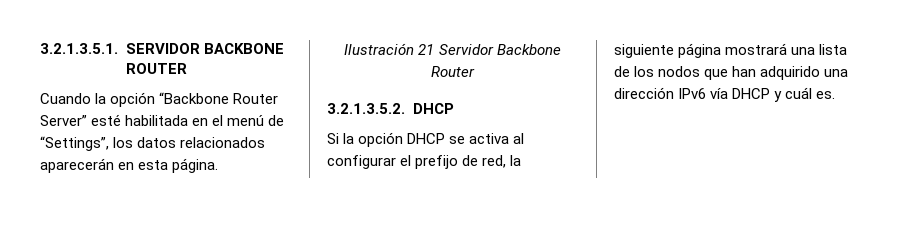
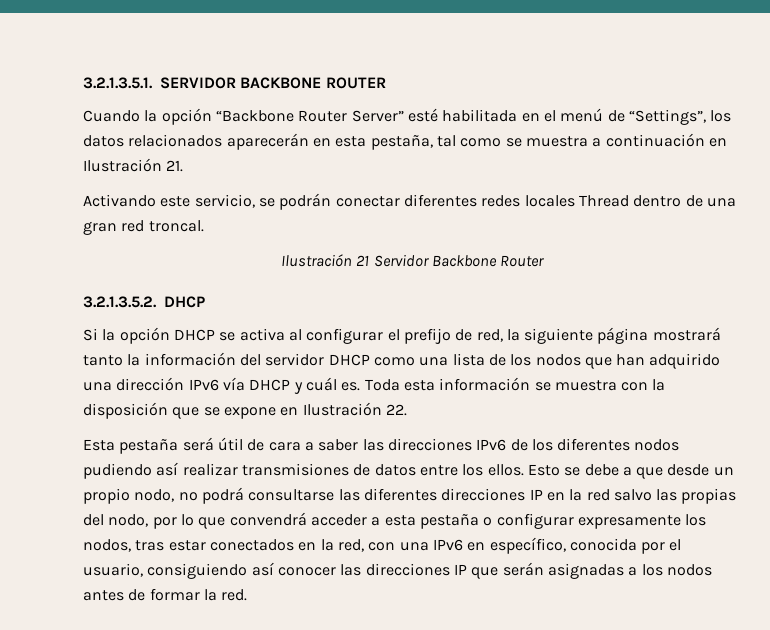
- Cuando la opción “Backbone Router Server” esté habilitada en el menú de “Settings”, los datos relacionados aparecerán en esta página.
+ Cuando la opción “Backbone Router Server” esté habilitada en el menú de “Settings”, los datos relacionados aparecerán en esta pestaña, tal como se muestra a continuación en Ilustración 21.
+ Activando este servicio, se podrán conectar diferentes redes locales Thread dentro de una gran red troncal.
- Si la opción DHCP se activa al configurar el prefijo de red, la siguiente página mostrará una lista de los nodos que han adquirido una dirección IPv6 vía DHCP y cuál es.
+ Si la opción DHCP se activa al configurar el prefijo de red, la siguiente página mostrará tanto la información del servidor DHCP como una lista de los nodos que han adquirido una dirección IPv6 vía DHCP y cuál es.
+ Toda esta información se muestra con la disposición que se expone en Ilustración 22.
+ Esta pestaña será útil de cara a saber las direcciones IPv6 de los diferentes nodos pudiendo así realizar transmisiones de datos entre los ellos. Esto se debe a que desde un propio nodo, no podrá consultarse las diferentes direcciones IP en la red salvo las propias del nodo, por lo que convendrá acceder a esta pestaña o configurar expresamente los nodos, tras estar conectados en la red, con una IPv6 en específico, conocida por el usuario, consiguiendo así conocer las direcciones IP que serán asignadas a los nodos antes de formar la red.

